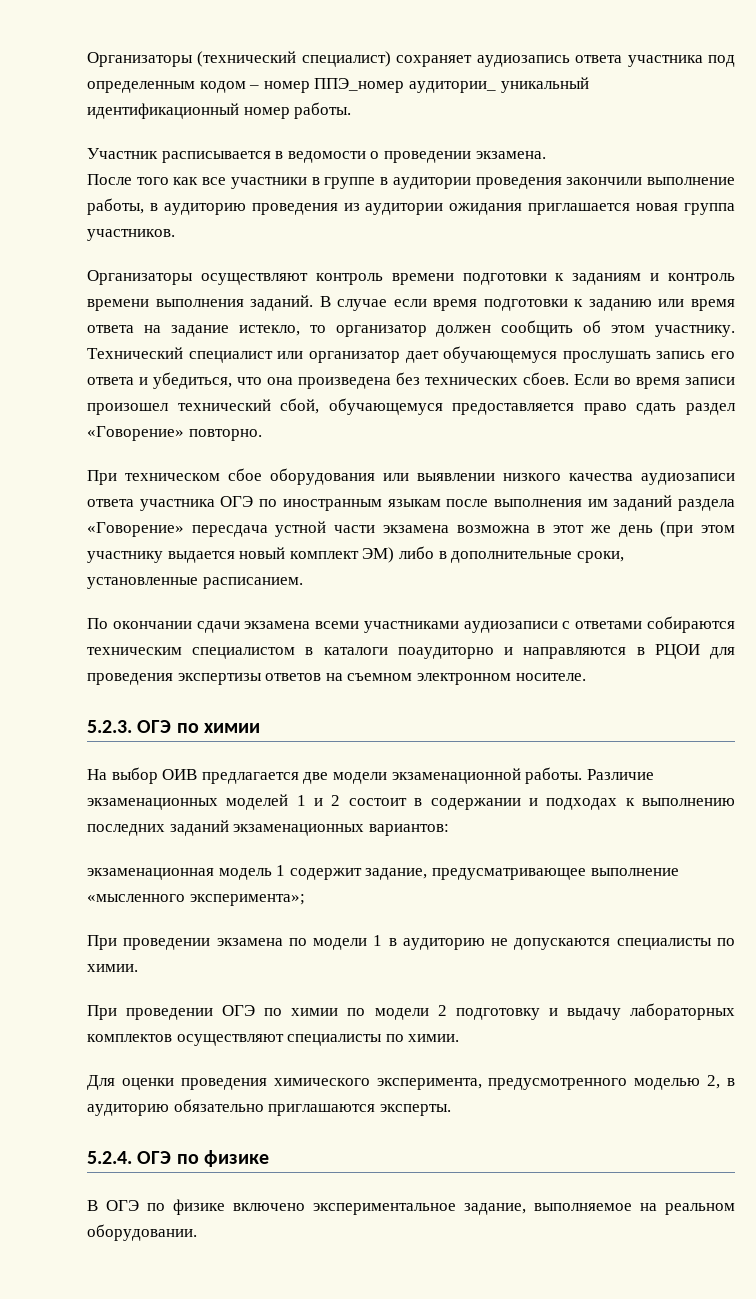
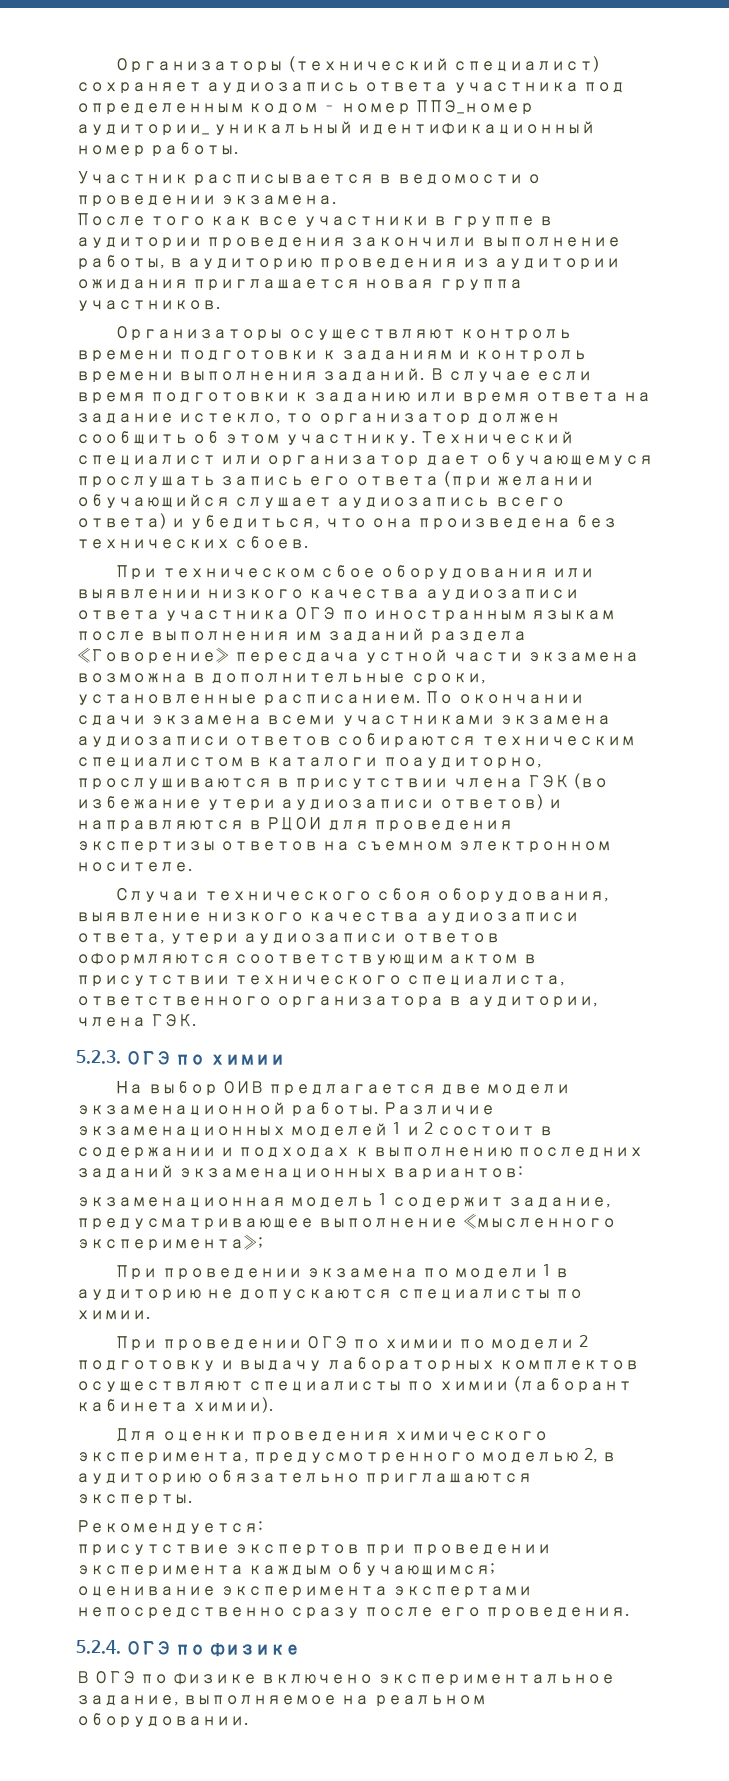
- Технический специалист или организатор дает обучающемуся прослушать запись его ответа и убедиться, что она произведена без технических сбоев. Если во время записи произошел технический сбой, обучающемуся предоставляется право сдать раздел «Говорение» повторно.
+ Технический специалист или организатор дает обучающемуся прослушать запись его ответа (при желании обучающийся слушает аудиозапись всего ответа) и убедиться, что она произведена без технических сбоев.
- При техническом сбое оборудования или выявлении низкого качества аудиозаписи ответа участника ОГЭ по иностранным языкам после выполнения им заданий раздела «Говорение» пересдача устной части экзамена возможна в этот же день (при этом участнику выдается новый комплект ЭМ) либо в дополнительные сроки, установленные расписанием.
- По окончании сдачи экзамена всеми участниками аудиозаписи с ответами собираются техническим специалистом в каталоги поаудиторно и направляются в РЦОИ для проведения экспертизы ответов на съемном электронном носителе.
+ При техническом сбое оборудования или выявлении низкого качества аудиозаписи ответа участника ОГЭ по иностранным языкам после выполнения им заданий раздела «Говорение» пересдача устной части экзамена возможна в дополнительные сроки, установленные расписанием. По окончании сдачи экзамена всеми участниками экзамена аудиозаписи ответов собираются техническим специалистом в каталоги поаудиторно, прослушиваются в присутствии члена ГЭК (во избежание утери аудиозаписи ответов) и направляются в РЦОИ для проведения экспертизы ответов на съемном электронном носителе.
+ Случаи технического сбоя оборудования, выявление низкого качества аудиозаписи ответа, утери аудиозаписи ответов оформляются соответствующим актом в присутствии технического специалиста, ответственного организатора в аудитории, члена ГЭК.
- При проведении ОГЭ по химии по модели 2 подготовку и выдачу лабораторных комплектов осуществляют специалисты по химии.
+ При проведении ОГЭ по химии по модели 2 подготовку и выдачу лабораторных комплектов осуществляют специалисты по химии (лаборант кабинета химии).
+ Рекомендуется:
+ присутствие экспертов при проведении эксперимента каждым обучающимся;
+ оценивание эксперимента экспертами непосредственно сразу после его проведения.

